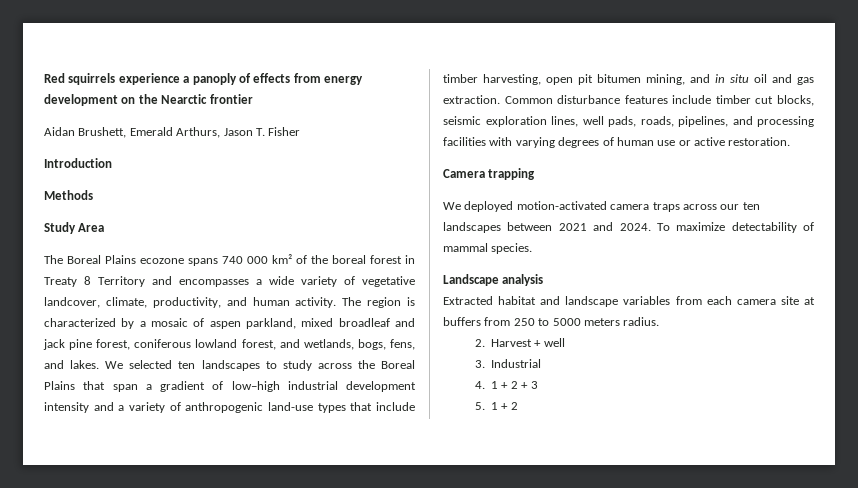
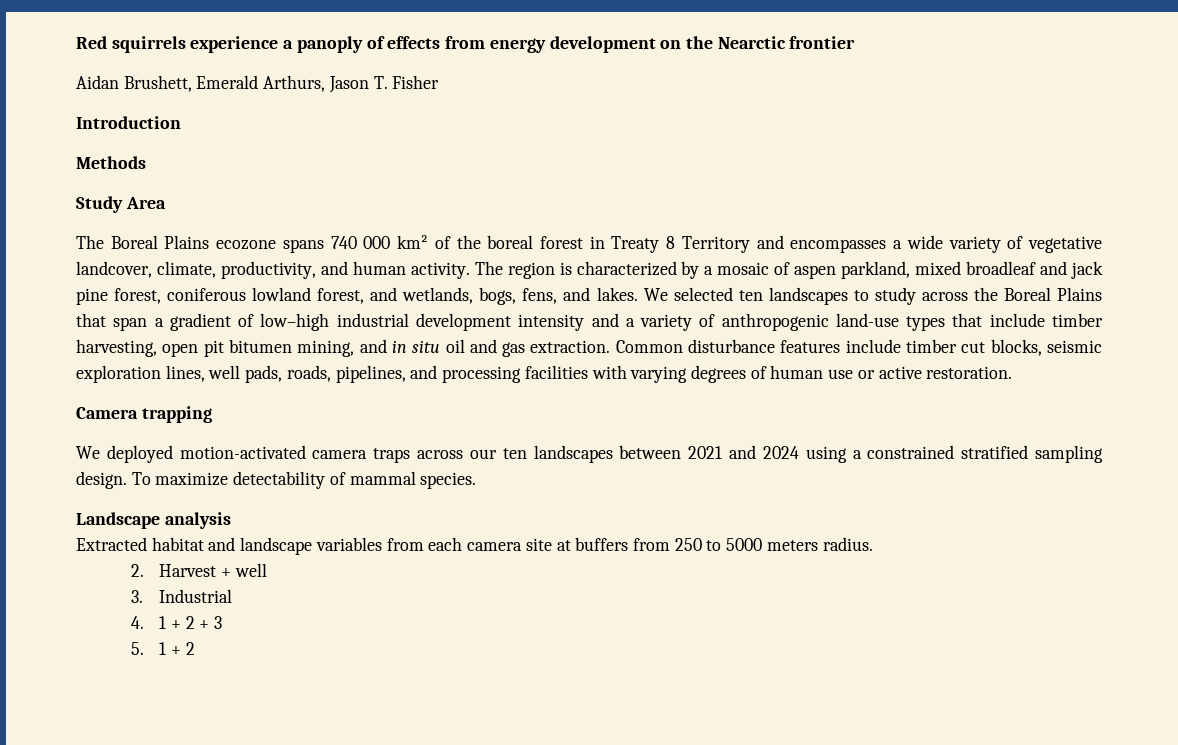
- We deployed motion-activated camera traps across our ten landscapes between 2021 and 2024.
+ We deployed motion-activated camera traps across our ten landscapes between 2021 and 2024 using a constrained stratified sampling design.

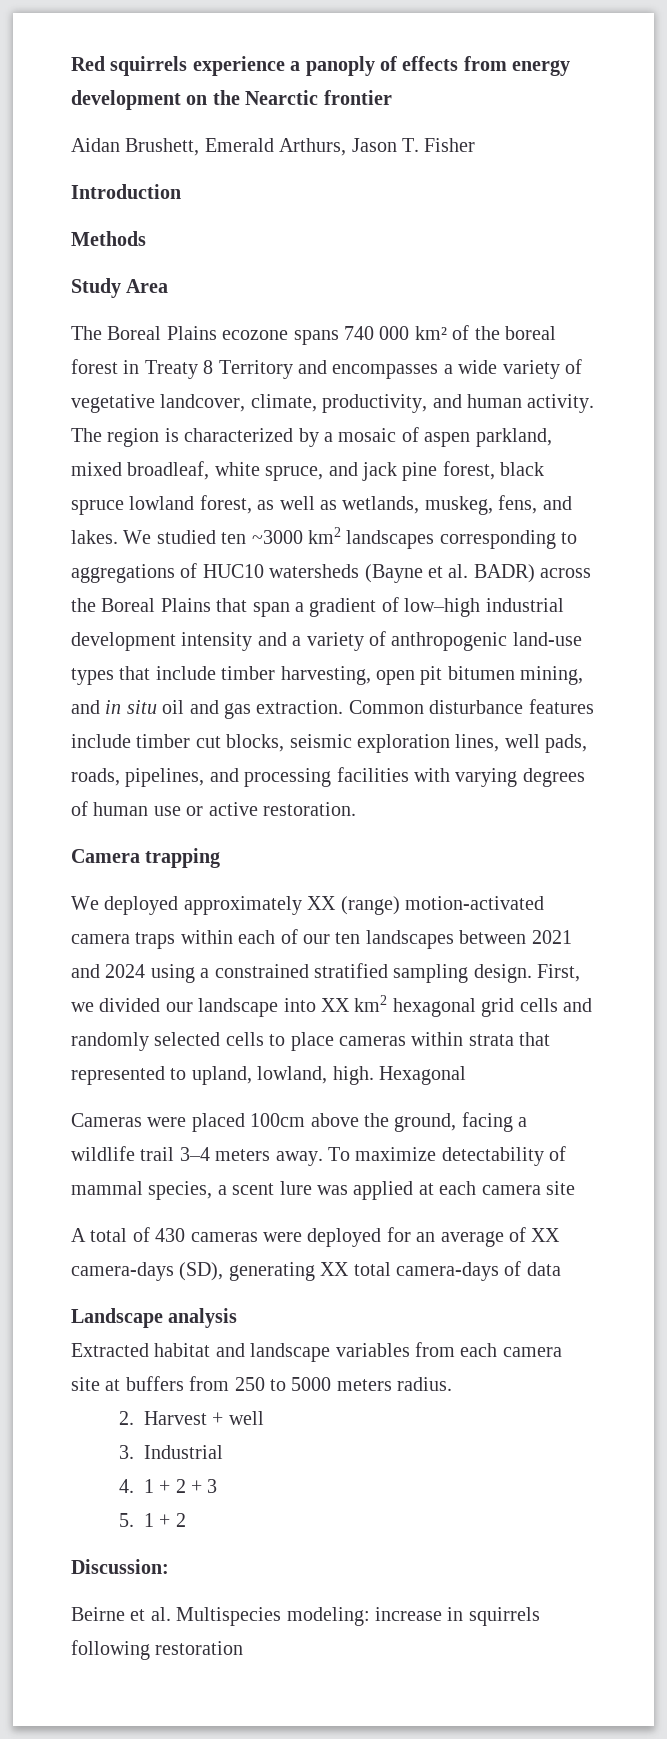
- The region is characterized by a mosaic of aspen parkland, mixed broadleaf and jack pine forest, coniferous lowland forest, and wetlands, bogs, fens, and lakes. We selected ten landscapes to study across the Boreal Plains that span a gradient of low–high industrial development intensity and a variety of anthropogenic land-use types that include timber harvesting, open pit bitumen mining, and in situ oil and gas extraction.
+ The region is characterized by a mosaic of aspen parkland, mixed broadleaf, white spruce, and jack pine forest, black spruce lowland forest, as well as wetlands, muskeg, fens, and lakes. We studied ten ~3000 km2 landscapes corresponding to aggregations of HUC10 watersheds (Bayne et al. BADR) across the Boreal Plains that span a gradient of low–high industrial development intensity and a variety of anthropogenic land-use types that include timber harvesting, open pit bitumen mining, and in situ oil and gas extraction.
- We deployed motion-activated camera traps across our ten landscapes between 2021 and 2024 using a constrained stratified sampling design.
+ We deployed approximately XX (range) motion-activated camera traps within each of our ten landscapes between 2021 and 2024 using a constrained stratified sampling design.
+ First, we divided our landscape into XX km2 hexagonal grid cells and randomly selected cells to place cameras within strata that represented to upland, lowland, high. Hexagonal
+ Cameras were placed 100cm above the ground, facing a wildlife trail 3–4 meters away.
- To maximize detectability of mammal species.
+ To maximize detectability of mammal species, a scent lure was applied at each camera site
+ A total of 430 cameras were deployed for an average of XX camera-days (SD), generating XX total camera-days of data
+ Discussion:
+ Beirne et al. Multispecies modeling: increase in squirrels following restoration

